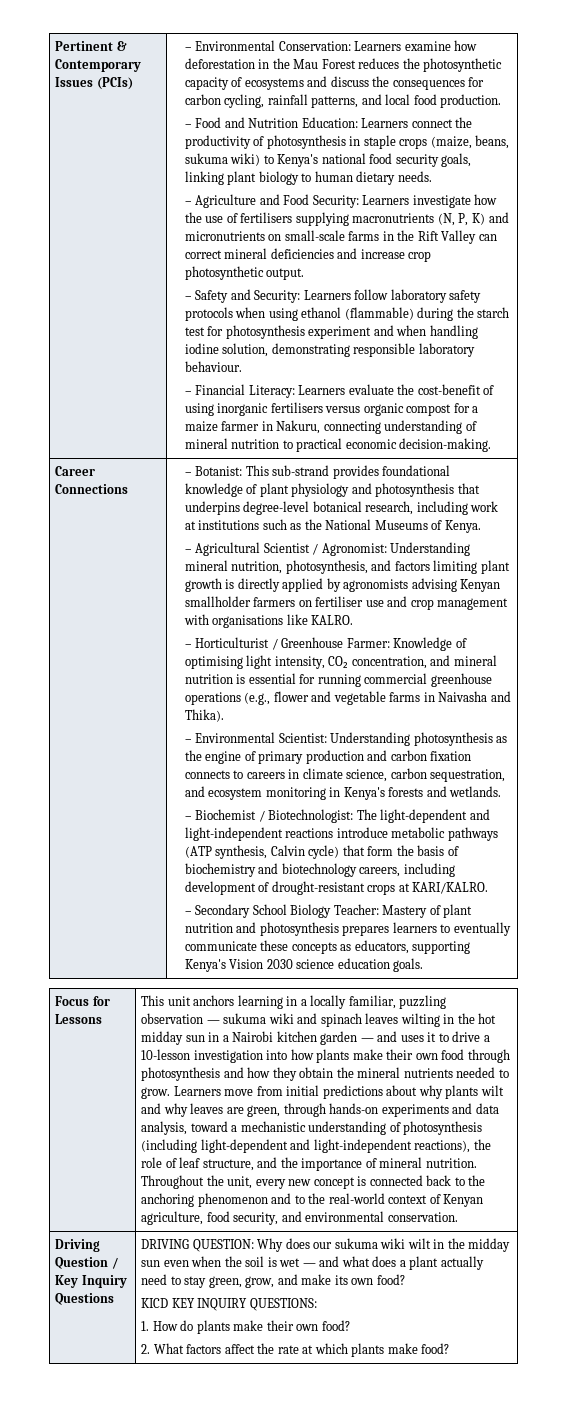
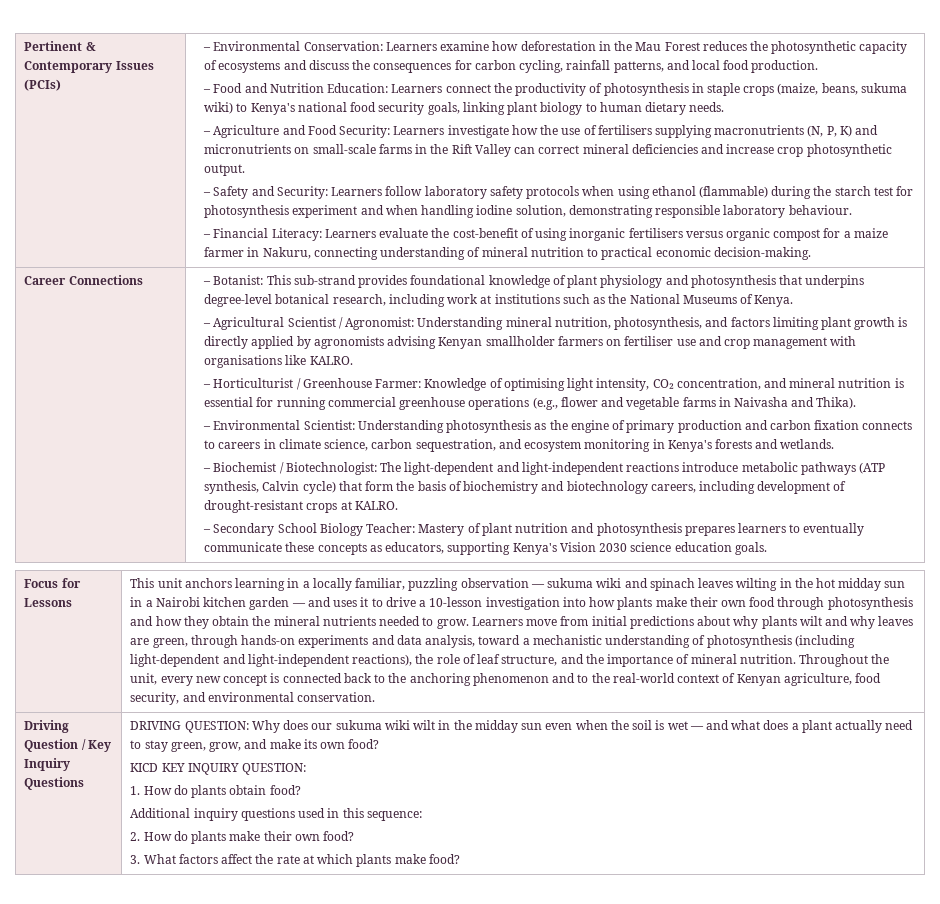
- – Biochemist / Biotechnologist: The light-dependent and light-independent reactions introduce metabolic pathways (ATP synthesis, Calvin cycle) that form the basis of biochemistry and biotechnology careers, including development of drought-resistant crops at KARI/KALRO.
+ – Biochemist / Biotechnologist: The light-dependent and light-independent reactions introduce metabolic pathways (ATP synthesis, Calvin cycle) that form the basis of biochemistry and biotechnology careers, including development of drought-resistant crops at KALRO.
- KICD KEY INQUIRY QUESTIONS:
+ KICD KEY INQUIRY QUESTION:
- 1. How do plants make their own food?
+ 1. How do plants obtain food?
+ Additional inquiry questions used in this sequence:
+ 2. How do plants make their own food?
- 2. What factors affect the rate at which plants make food?
+ 3. What factors affect the rate at which plants make food?

